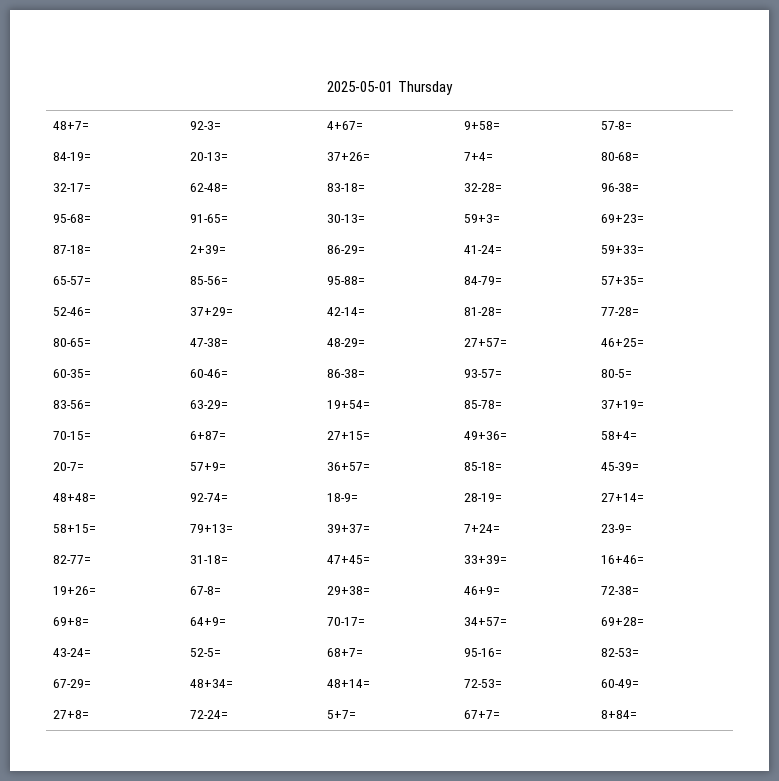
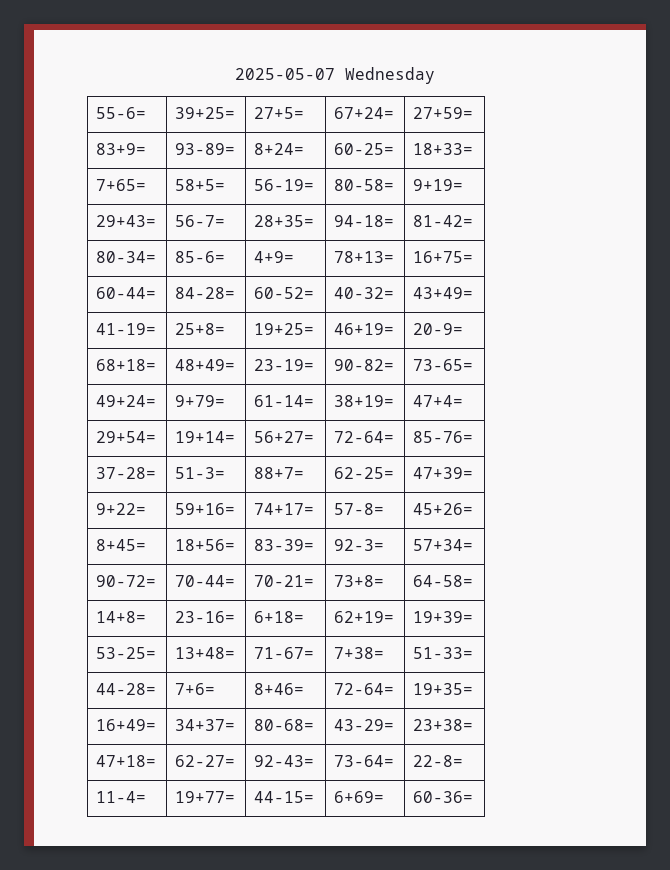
- 2025-05-01 Thursday
- 48+7= | 92-3= | 4+67= | 9+58= | 57-8=
- 84-19= | 20-13= | 37+26= | 7+4= | 80-68=
- 32-17= | 62-48= | 83-18= | 32-28= | 96-38=
- 95-68= | 91-65= | 30-13= | 59+3= | 69+23=
- 87-18= | 2+39= | 86-29= | 41-24= | 59+33=
- 65-57= | 85-56= | 95-88= | 84-79= | 57+35=
- 52-46= | 37+29= | 42-14= | 81-28= | 77-28=
- 80-65= | 47-38= | 48-29= | 27+57= | 46+25=
- 60-35= | 60-46= | 86-38= | 93-57= | 80-5=
- 83-56= | 63-29= | 19+54= | 85-78= | 37+19=
- 70-15= | 6+87= | 27+15= | 49+36= | 58+4=
- 20-7= | 57+9= | 36+57= | 85-18= | 45-39=
- 48+48= | 92-74= | 18-9= | 28-19= | 27+14=
- 58+15= | 79+13= | 39+37= | 7+24= | 23-9=
- 82-77= | 31-18= | 47+45= | 33+39= | 16+46=
- 19+26= | 67-8= | 29+38= | 46+9= | 72-38=
- 69+8= | 64+9= | 70-17= | 34+57= | 69+28=
- 43-24= | 52-5= | 68+7= | 95-16= | 82-53=
- 67-29= | 48+34= | 48+14= | 72-53= | 60-49=
- 27+8= | 72-24= | 5+7= | 67+7= | 8+84=
+ 2025-05-07 Wednesday
+ 55-6= | 39+25= | 27+5= | 67+24= | 27+59=
+ 83+9= | 93-89= | 8+24= | 60-25= | 18+33=
+ 7+65= | 58+5= | 56-19= | 80-58= | 9+19=
+ 29+43= | 56-7= | 28+35= | 94-18= | 81-42=
+ 80-34= | 85-6= | 4+9= | 78+13= | 16+75=
+ 60-44= | 84-28= | 60-52= | 40-32= | 43+49=
+ 41-19= | 25+8= | 19+25= | 46+19= | 20-9=
+ 68+18= | 48+49= | 23-19= | 90-82= | 73-65=
+ 49+24= | 9+79= | 61-14= | 38+19= | 47+4=
+ 29+54= | 19+14= | 56+27= | 72-64= | 85-76=
+ 37-28= | 51-3= | 88+7= | 62-25= | 47+39=
+ 9+22= | 59+16= | 74+17= | 57-8= | 45+26=
+ 8+45= | 18+56= | 83-39= | 92-3= | 57+34=
+ 90-72= | 70-44= | 70-21= | 73+8= | 64-58=
+ 14+8= | 23-16= | 6+18= | 62+19= | 19+39=
+ 53-25= | 13+48= | 71-67= | 7+38= | 51-33=
+ 44-28= | 7+6= | 8+46= | 72-64= | 19+35=
+ 16+49= | 34+37= | 80-68= | 43-29= | 23+38=
+ 47+18= | 62-27= | 92-43= | 73-64= | 22-8=
+ 11-4= | 19+77= | 44-15= | 6+69= | 60-36=

